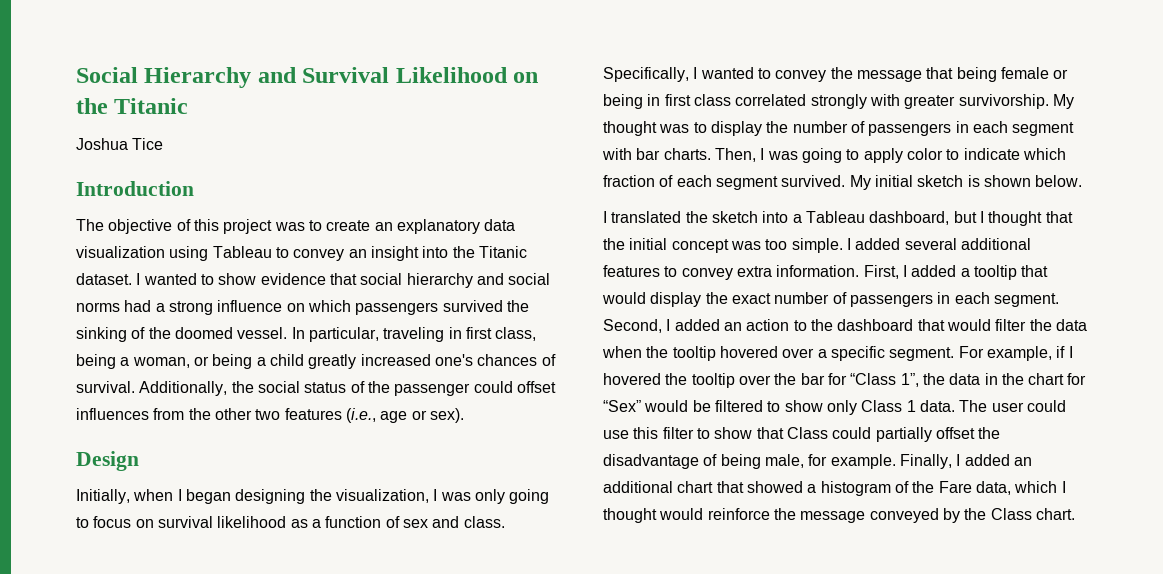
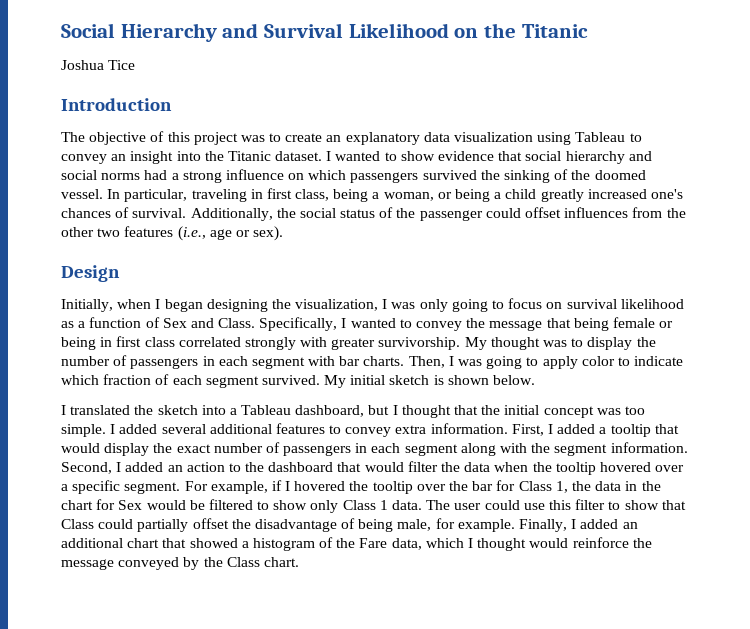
- Initially, when I began designing the visualization, I was only going to focus on survival likelihood as a function of sex and class.
+ Initially, when I began designing the visualization, I was only going to focus on survival likelihood as a function of Sex and Class.
- First, I added a tooltip that would display the exact number of passengers in each segment.
+ First, I added a tooltip that would display the exact number of passengers in each segment along with the segment information.
- For example, if I hovered the tooltip over the bar for “Class 1”, the data in the chart for “Sex” would be filtered to show only Class 1 data.
+ For example, if I hovered the tooltip over the bar for Class 1, the data in the chart for Sex would be filtered to show only Class 1 data.

